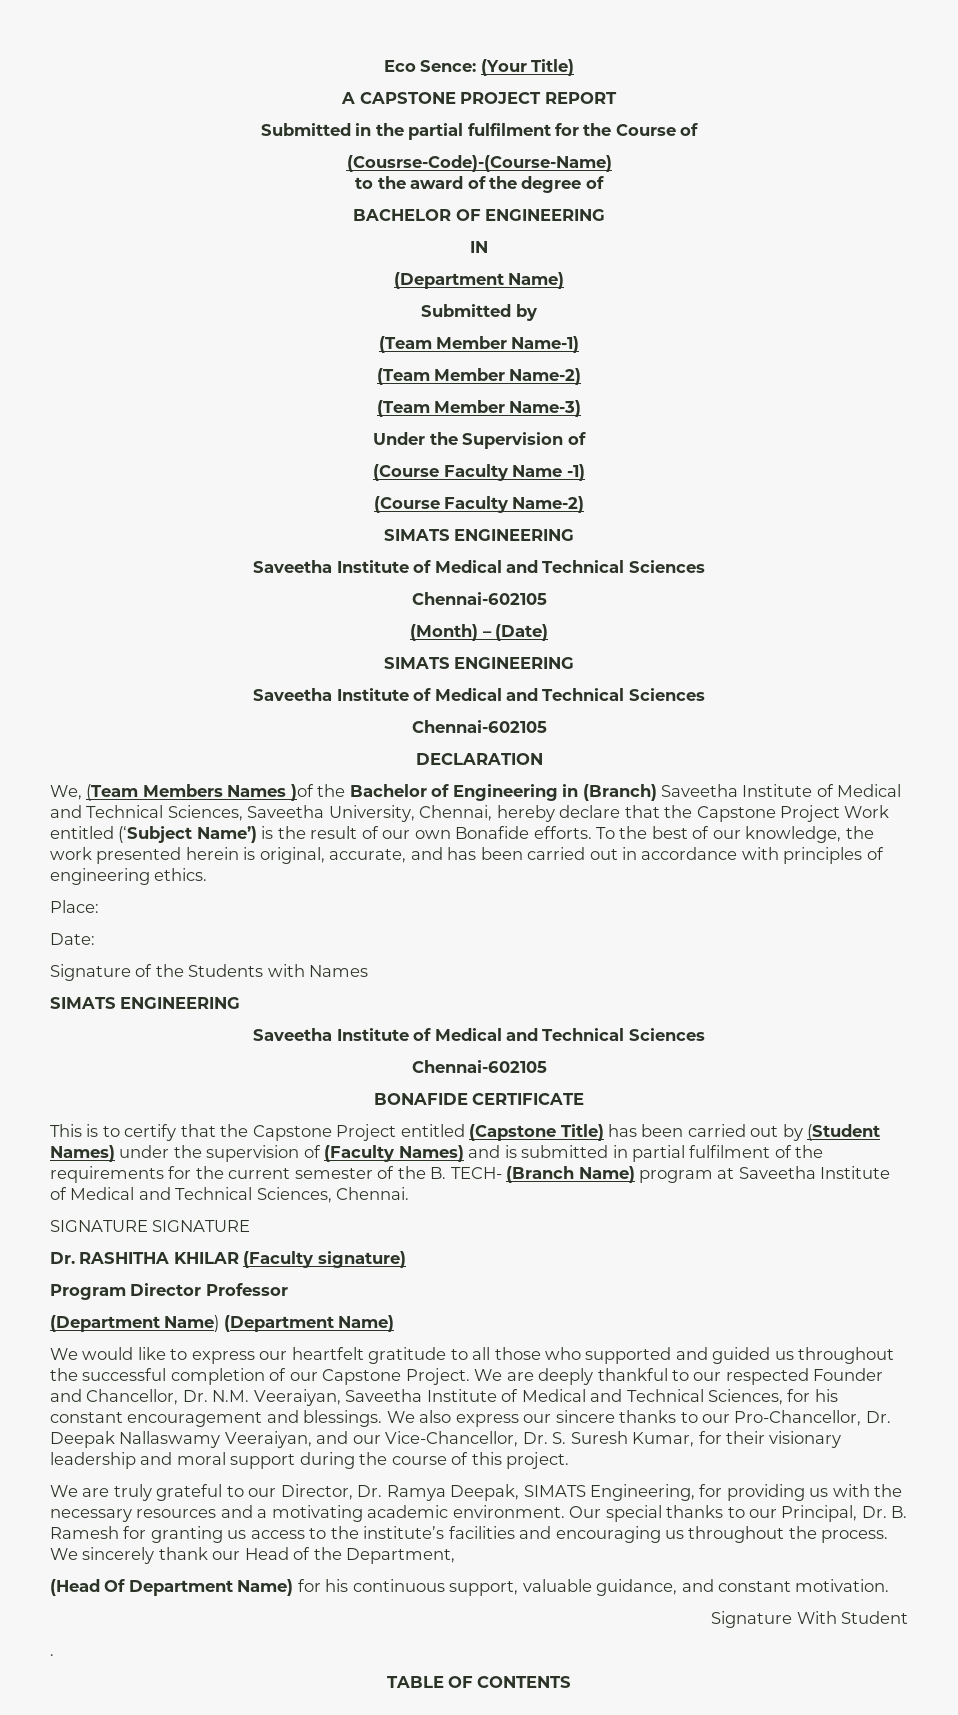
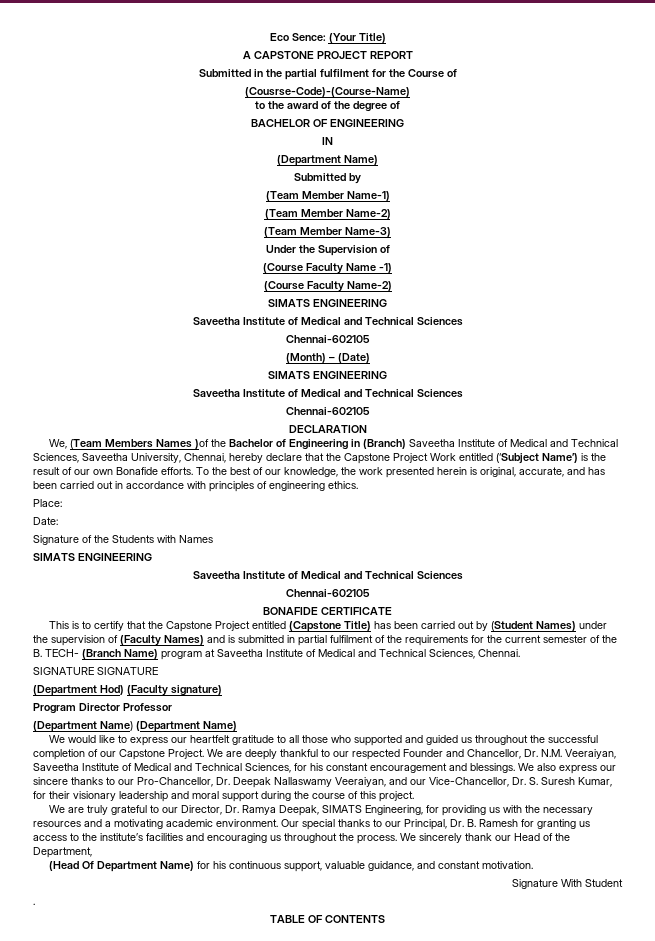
- Dr. RASHITHA KHILAR (Faculty signature)
+ (Department Hod) (Faculty signature)

